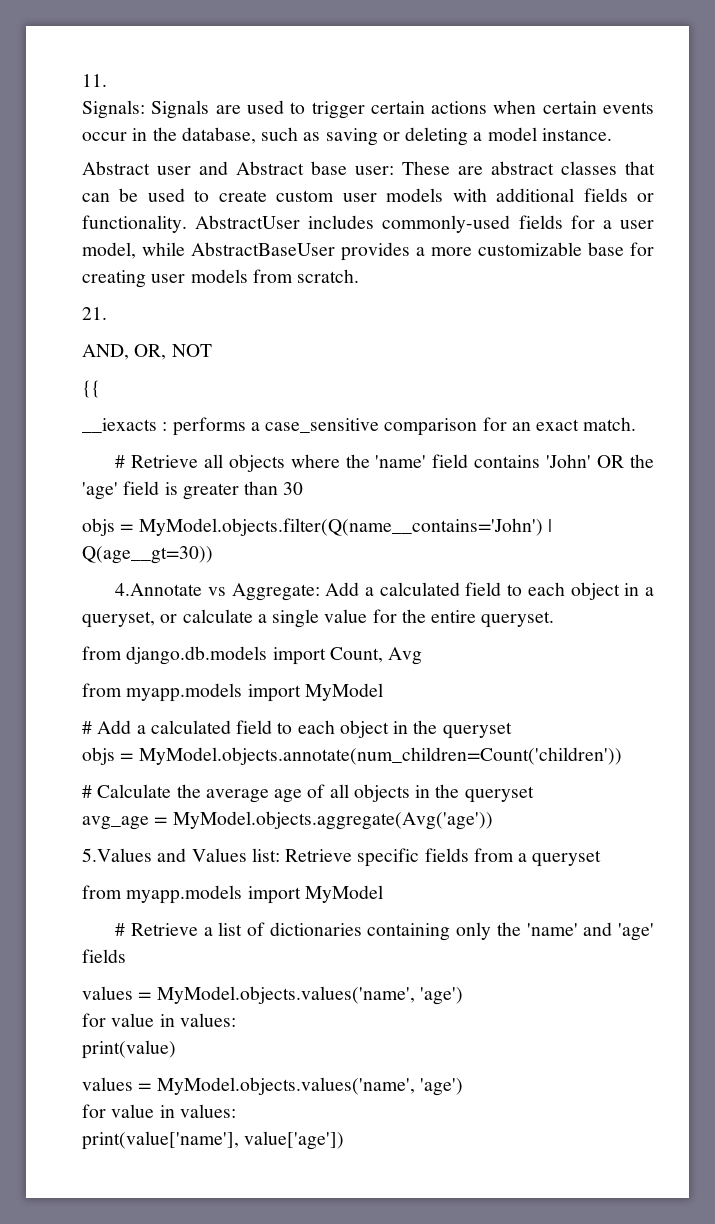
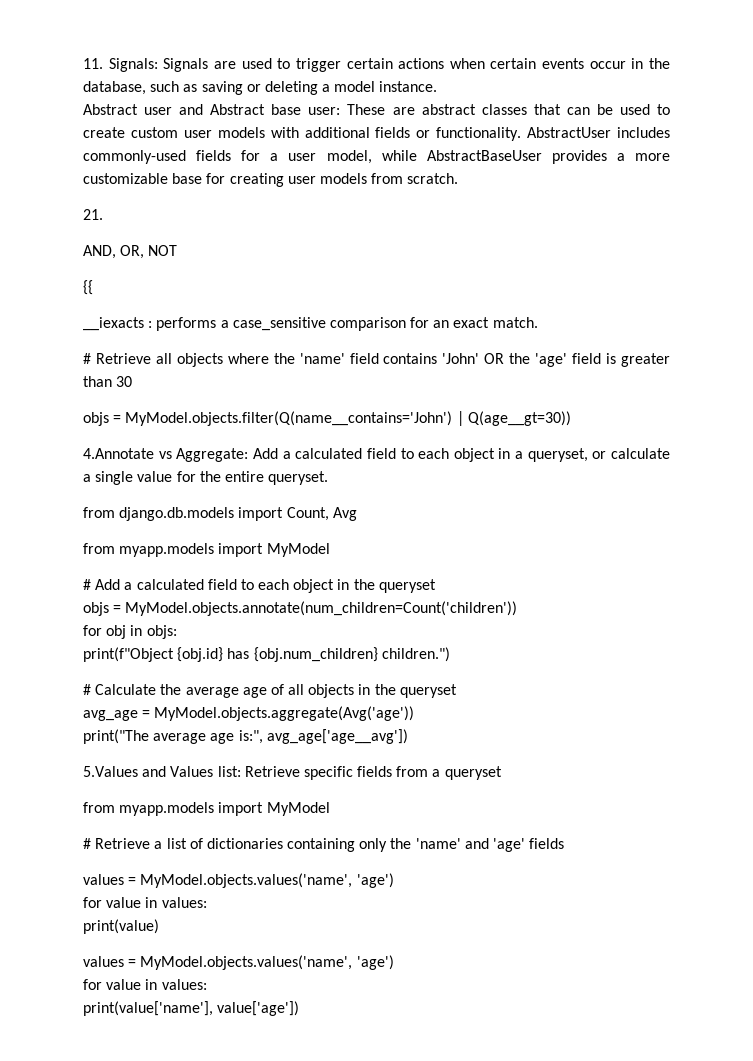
- 11.
- Signals: Signals are used to trigger certain actions when certain events occur in the database, such as saving or deleting a model instance.
+ 11. Signals: Signals are used to trigger certain actions when certain events occur in the database, such as saving or deleting a model instance.
+ for obj in objs:
+ print(f"Object {obj.id} has {obj.num_children} children.")
+ print("The average age is:", avg_age['age__avg'])

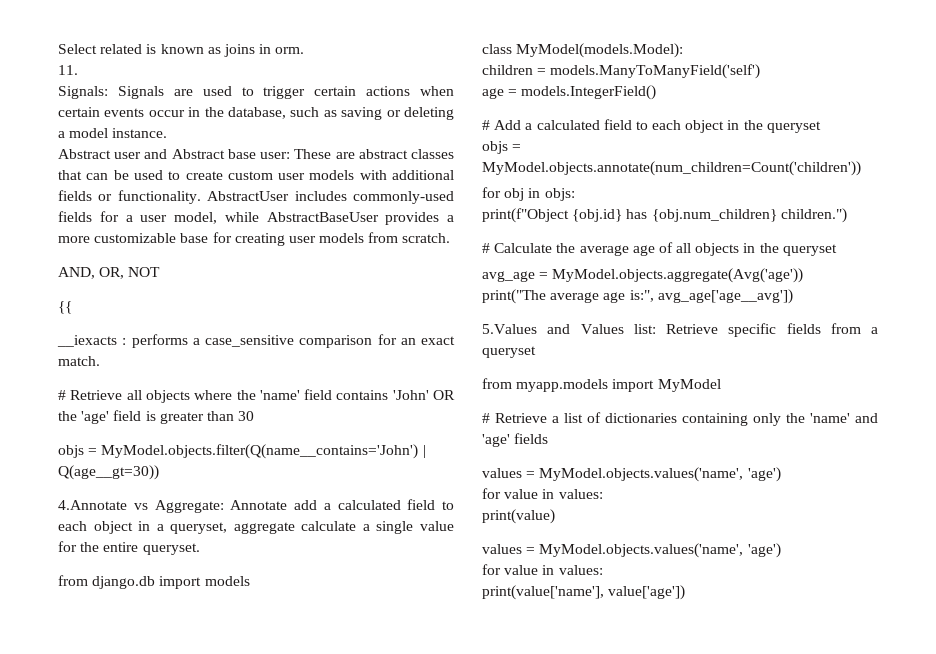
+ Select related is known as joins in orm.
- 11. Signals: Signals are used to trigger certain actions when certain events occur in the database, such as saving or deleting a model instance.
+ 11.
+ Signals: Signals are used to trigger certain actions when certain events occur in the database, such as saving or deleting a model instance.
- 21.
- 4.Annotate vs Aggregate: Add a calculated field to each object in a queryset, or calculate a single value for the entire queryset.
+ 4.Annotate vs Aggregate: Annotate add a calculated field to each object in a queryset, aggregate calculate a single value for the entire queryset.
- from django.db.models import Count, Avg
- from myapp.models import MyModel
+ from django.db import models
+ class MyModel(models.Model):
+ children = models.ManyToManyField('self')
+ age = models.IntegerField()

